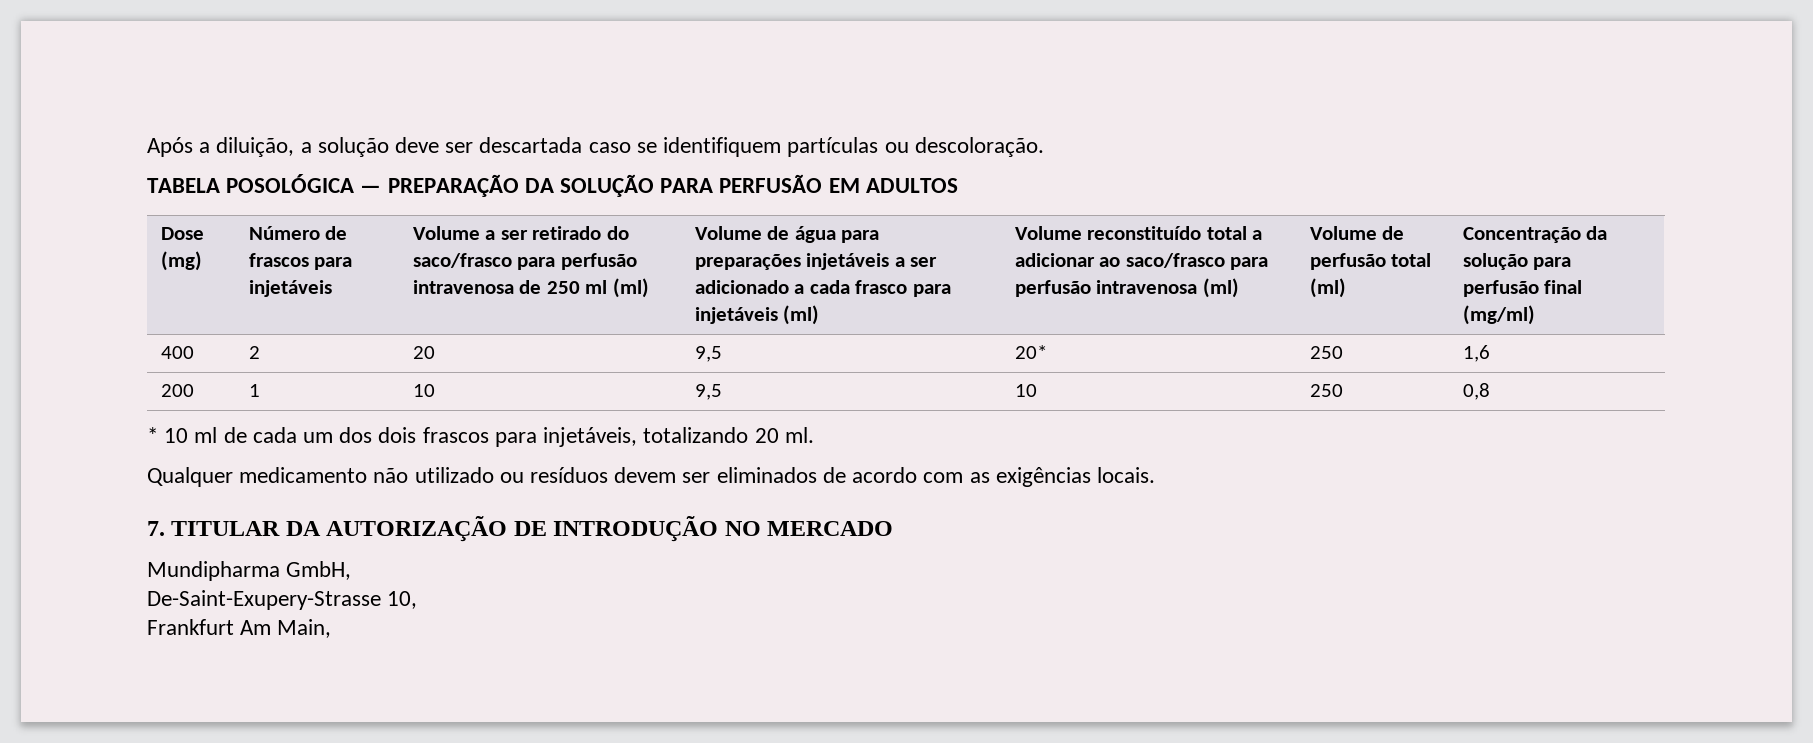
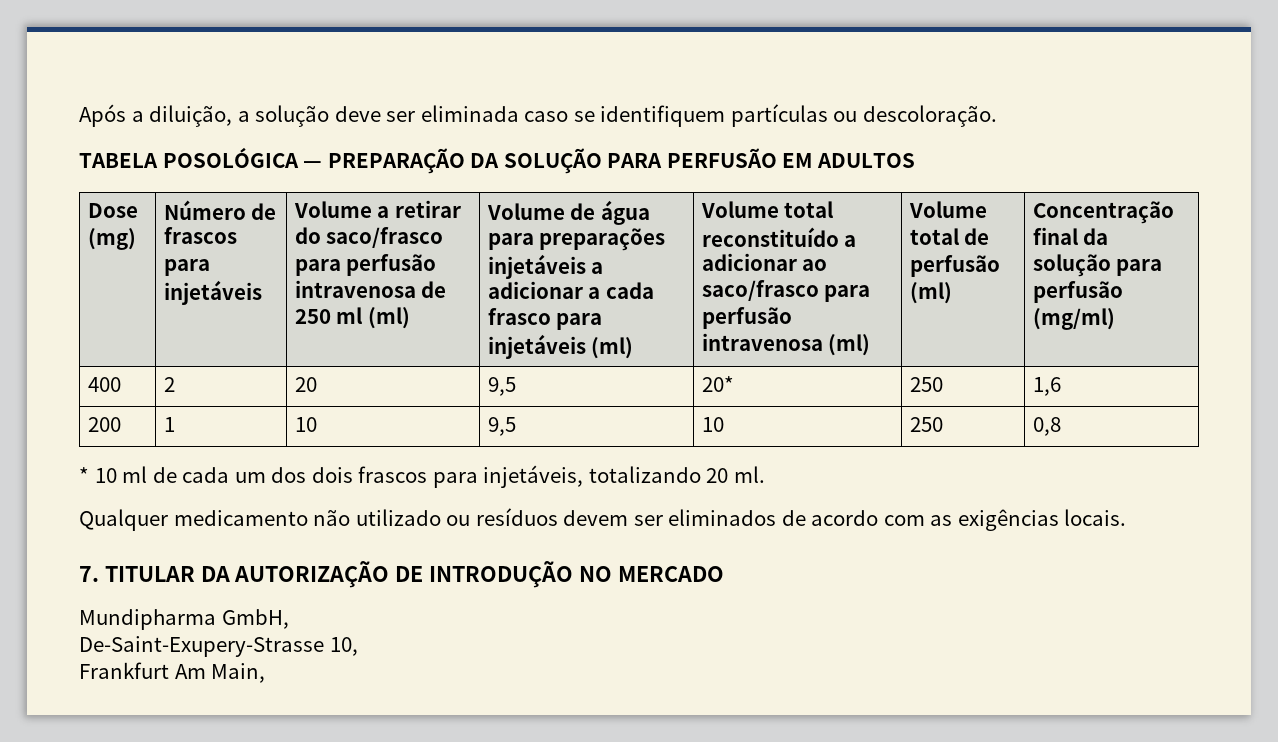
- Após a diluição, a solução deve ser descartada caso se identifiquem partículas ou descoloração.
+ Após a diluição, a solução deve ser eliminada caso se identifiquem partículas ou descoloração.
- Volume a ser retirado do saco/frasco para perfusão intravenosa de 250 ml (ml)
+ Volume a retirar do saco/frasco para perfusão intravenosa de 250 ml (ml)
- Volume de água para preparações injetáveis a ser adicionado a cada frasco para injetáveis (ml)
+ Volume de água para preparações injetáveis a adicionar a cada frasco para injetáveis (ml)
- Volume reconstituído total a adicionar ao saco/frasco para perfusão intravenosa (ml)
+ Volume total reconstituído a adicionar ao saco/frasco para perfusão intravenosa (ml)
- Volume de perfusão total (ml)
+ Volume total de perfusão (ml)
- Concentração da solução para perfusão final (mg/ml)
+ Concentração final da solução para perfusão (mg/ml)

